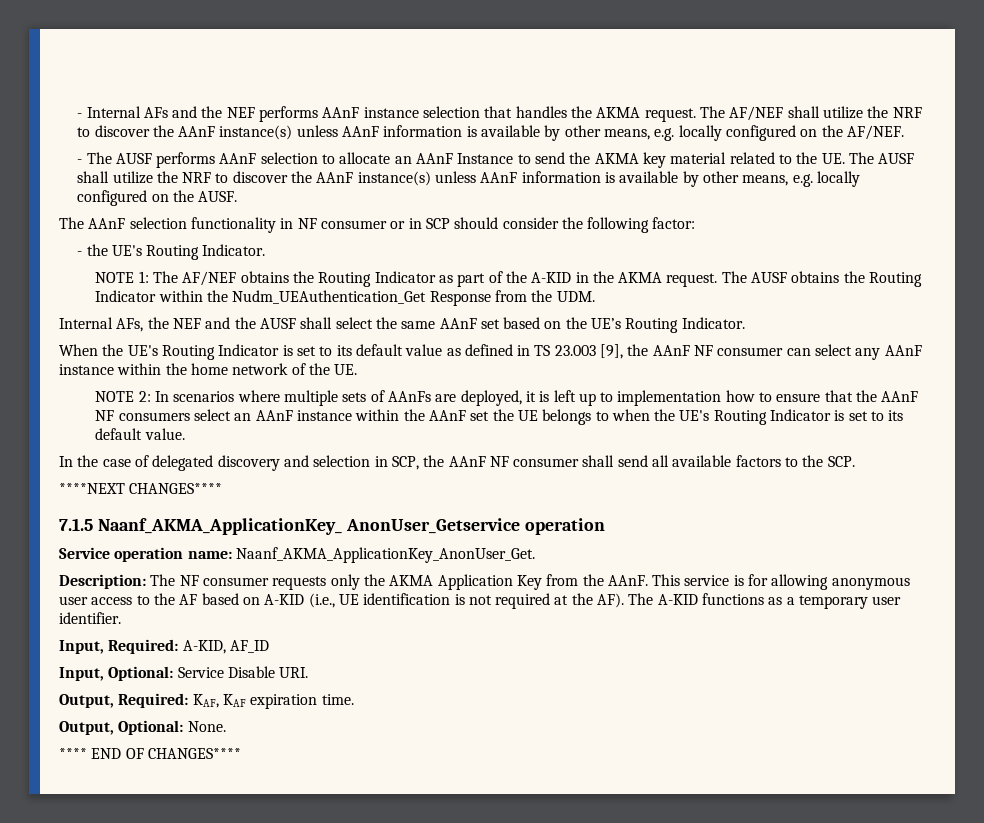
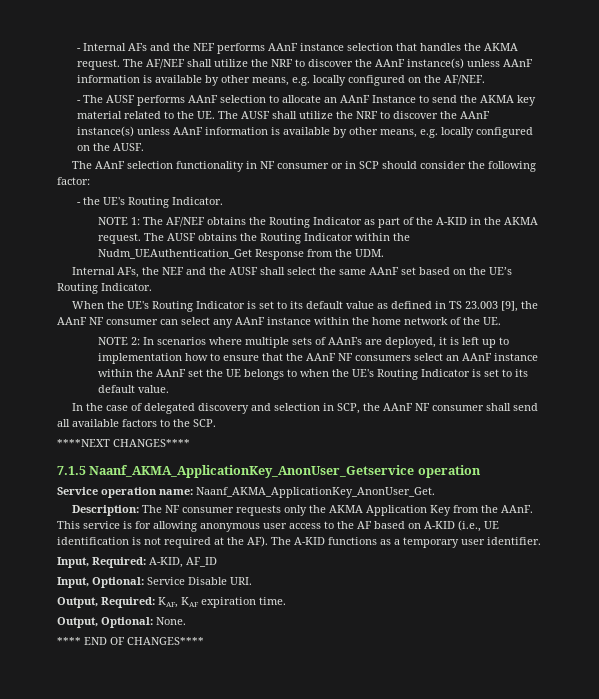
- 7.1.5 Naanf_AKMA_ApplicationKey_ AnonUser_Getservice operation
+ 7.1.5 Naanf_AKMA_ApplicationKey_AnonUser_Getservice operation

